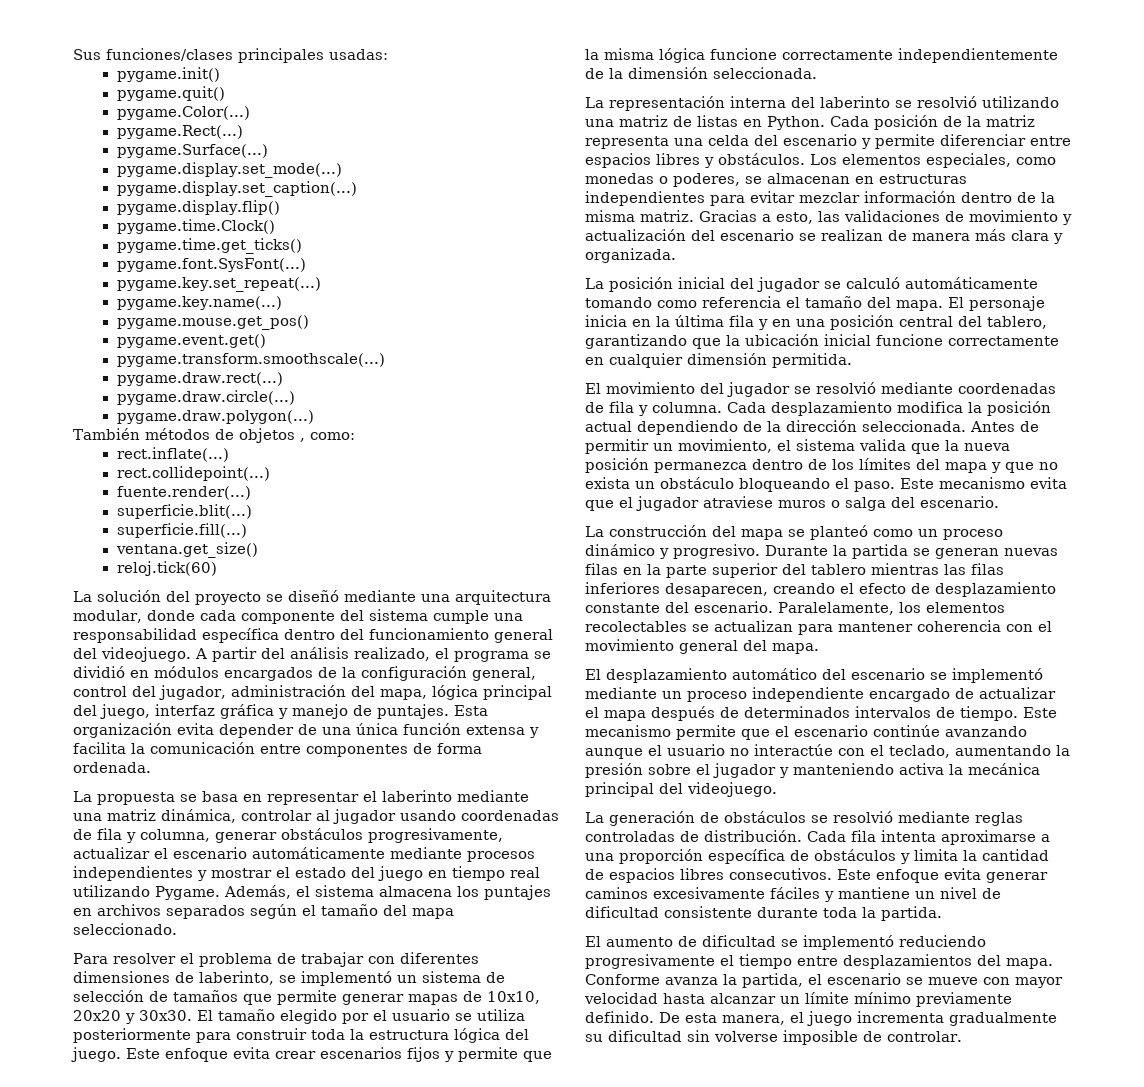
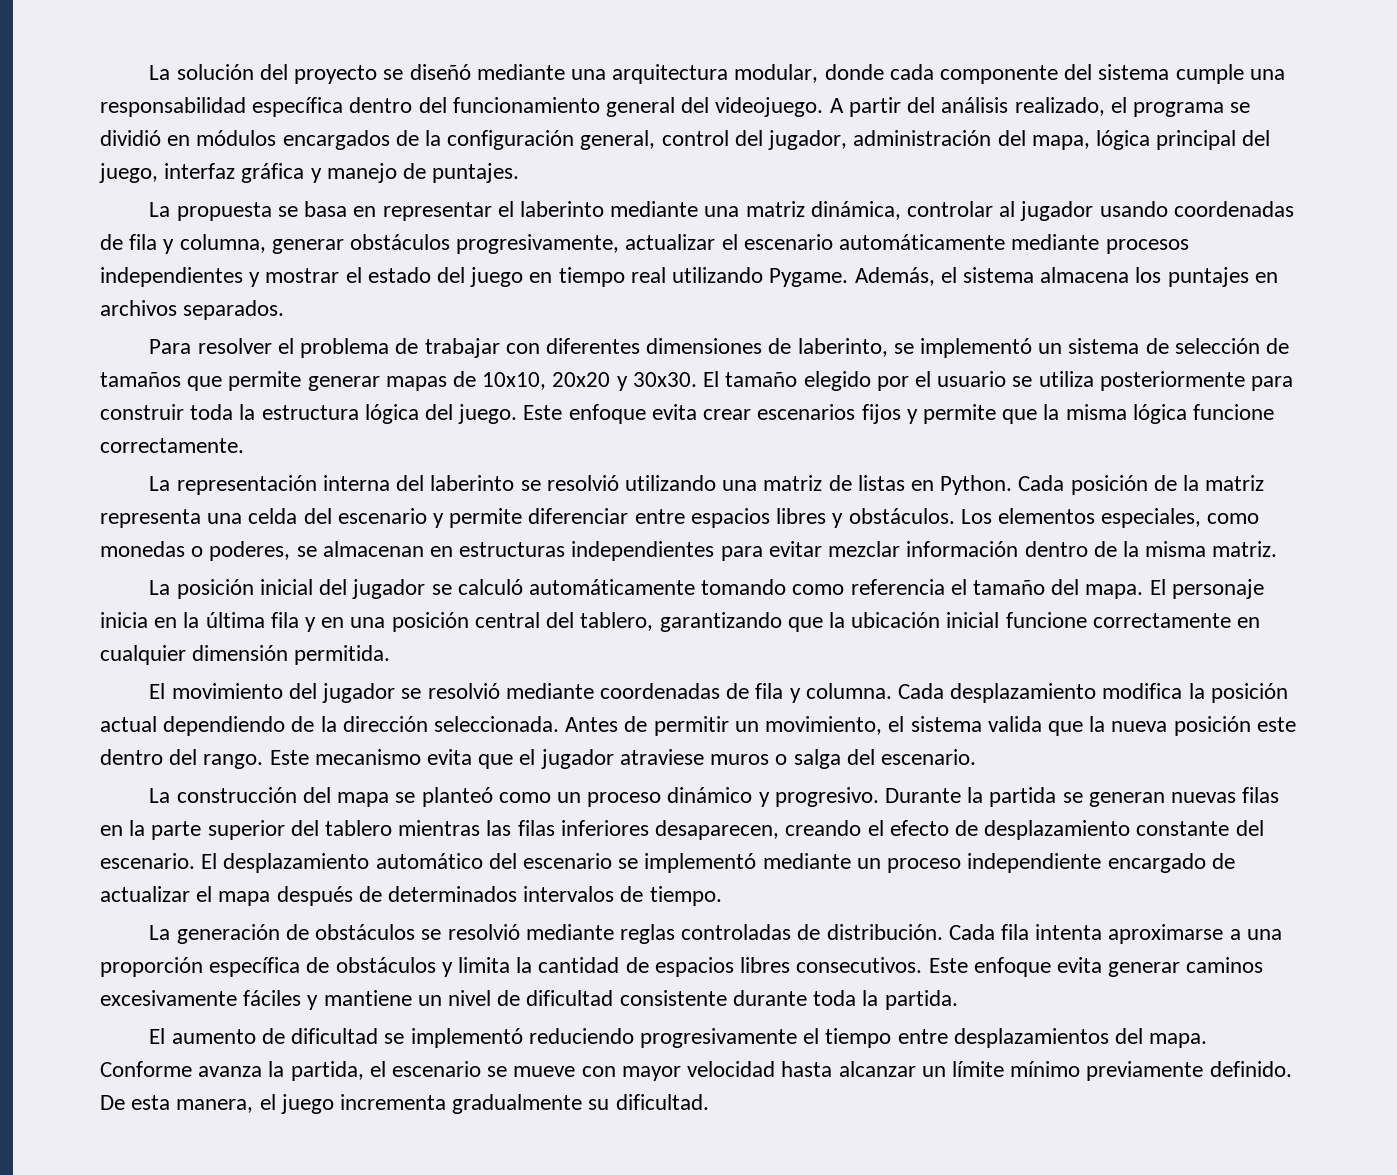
- Sus funciones/clases principales usadas:
- pygame.init()
- pygame.quit()
- pygame.Color(...)
- pygame.Rect(...)
- pygame.Surface(...)
- pygame.display.set_mode(...)
- pygame.display.set_caption(...)
- pygame.display.flip()
- pygame.time.Clock()
- pygame.time.get_ticks()
- pygame.font.SysFont(...)
- pygame.key.set_repeat(...)
- pygame.key.name(...)
- pygame.mouse.get_pos()
- pygame.event.get()
- pygame.transform.smoothscale(...)
- pygame.draw.rect(...)
- pygame.draw.circle(...)
- pygame.draw.polygon(...)
- También métodos de objetos , como:
- rect.inflate(...)
- rect.collidepoint(...)
- fuente.render(...)
- superficie.blit(...)
- superficie.fill(...)
- ventana.get_size()
- reloj.tick(60)
- Esta organización evita depender de una única función extensa y facilita la comunicación entre componentes de forma ordenada.
- Además, el sistema almacena los puntajes en archivos separados según el tamaño del mapa seleccionado.
+ Además, el sistema almacena los puntajes en archivos separados.
- Este enfoque evita crear escenarios fijos y permite que la misma lógica funcione correctamente independientemente de la dimensión seleccionada.
+ Este enfoque evita crear escenarios fijos y permite que la misma lógica funcione correctamente.
- Gracias a esto, las validaciones de movimiento y actualización del escenario se realizan de manera más clara y organizada.
- Antes de permitir un movimiento, el sistema valida que la nueva posición permanezca dentro de los límites del mapa y que no exista un obstáculo bloqueando el paso.
+ Antes de permitir un movimiento, el sistema valida que la nueva posición este dentro del rango.
- Durante la partida se generan nuevas filas en la parte superior del tablero mientras las filas inferiores desaparecen, creando el efecto de desplazamiento constante del escenario. Paralelamente, los elementos recolectables se actualizan para mantener coherencia con el movimiento general del mapa.
- El desplazamiento automático del escenario se implementó mediante un proceso independiente encargado de actualizar el mapa después de determinados intervalos de tiempo. Este mecanismo permite que el escenario continúe avanzando aunque el usuario no interactúe con el teclado, aumentando la presión sobre el jugador y manteniendo activa la mecánica principal del videojuego.
+ Durante la partida se generan nuevas filas en la parte superior del tablero mientras las filas inferiores desaparecen, creando el efecto de desplazamiento constante del escenario. El desplazamiento automático del escenario se implementó mediante un proceso independiente encargado de actualizar el mapa después de determinados intervalos de tiempo.
- De esta manera, el juego incrementa gradualmente su dificultad sin volverse imposible de controlar.
+ De esta manera, el juego incrementa gradualmente su dificultad.

